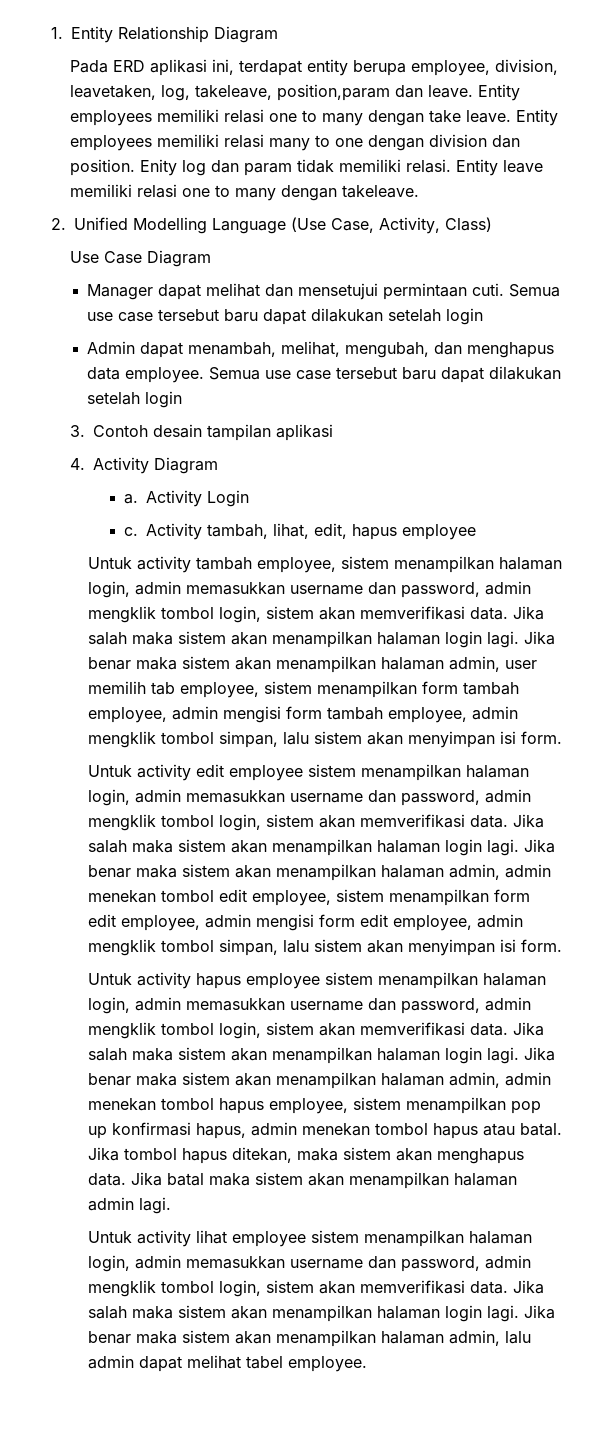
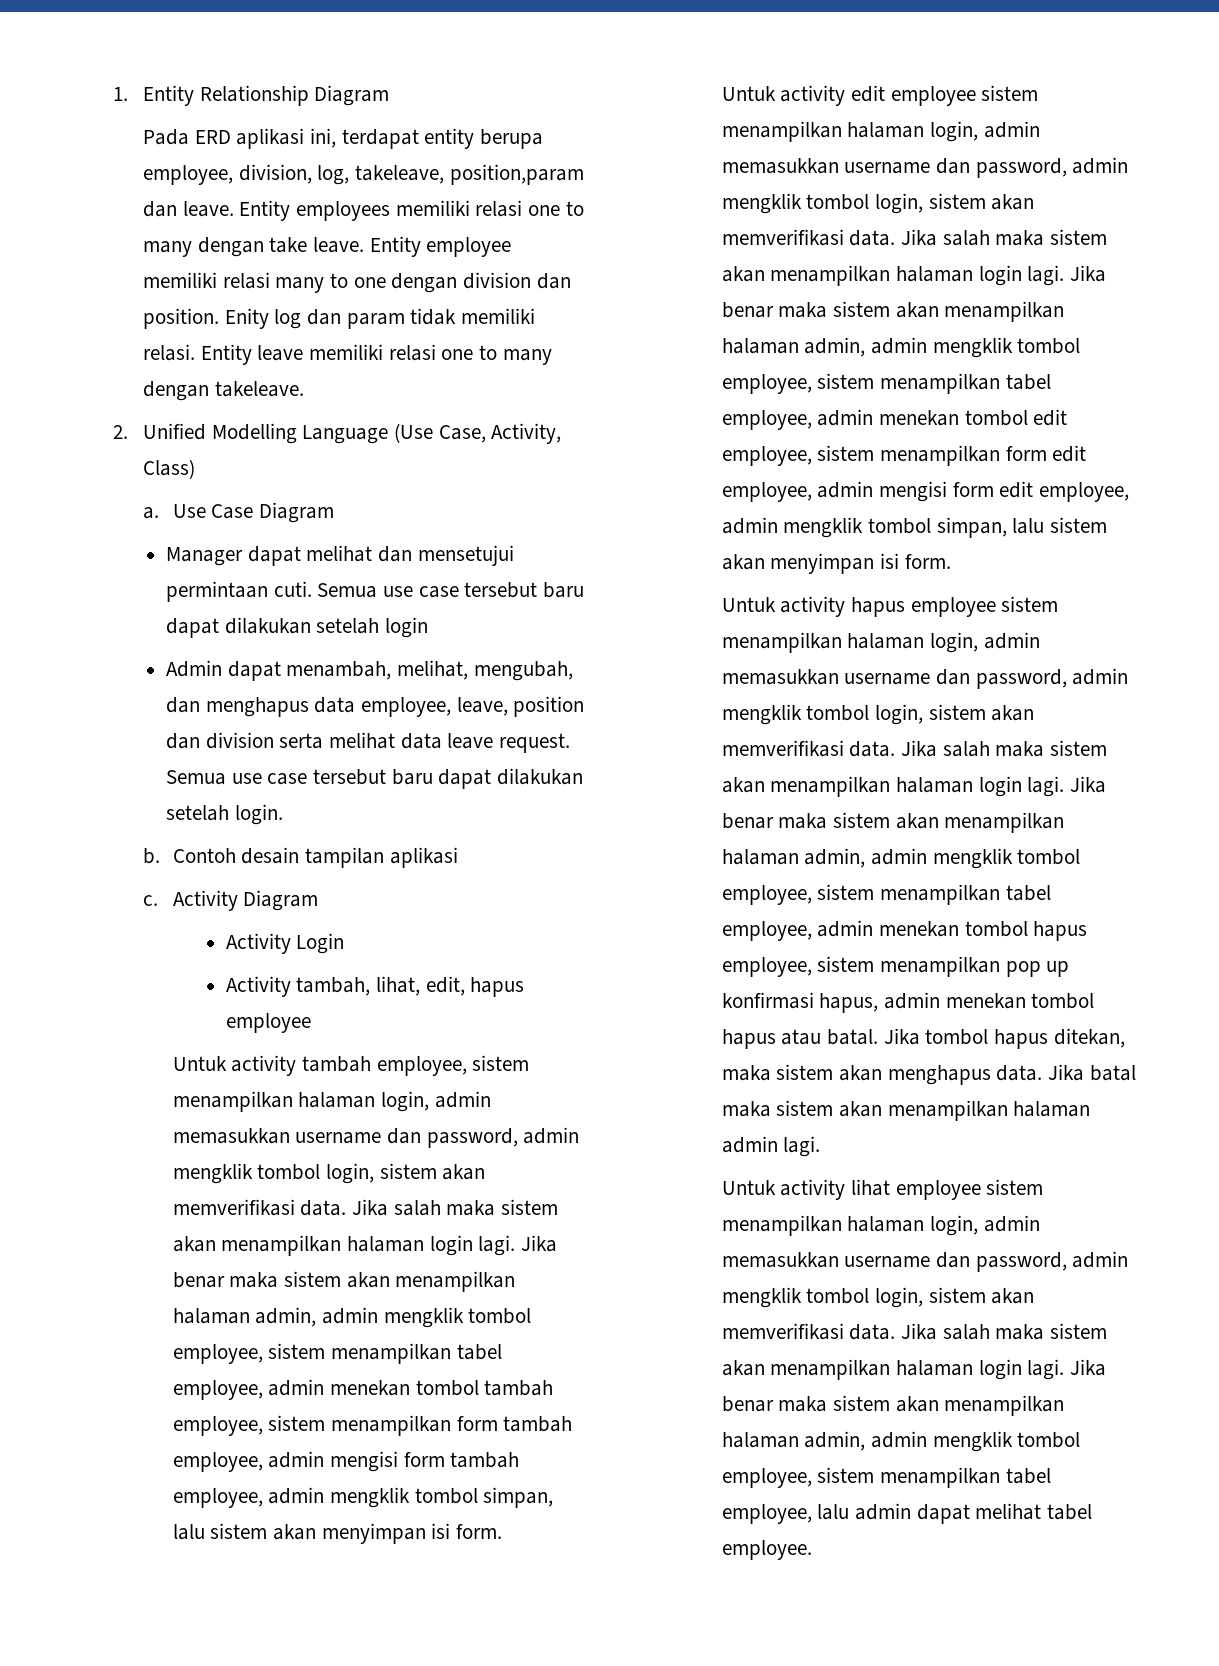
- Pada ERD aplikasi ini, terdapat entity berupa employee, division, leavetaken, log, takeleave, position,param dan leave.
+ Pada ERD aplikasi ini, terdapat entity berupa employee, division, log, takeleave, position,param dan leave.
- Entity employees memiliki relasi many to one dengan division dan position.
+ Entity employee memiliki relasi many to one dengan division dan position.
+ a.
- Admin dapat menambah, melihat, mengubah, dan menghapus data employee. Semua use case tersebut baru dapat dilakukan setelah login
- 3. Contoh desain tampilan aplikasi
+ Admin dapat menambah, melihat, mengubah, dan menghapus data employee, leave, position dan division serta melihat data leave request. Semua use case tersebut baru dapat dilakukan setelah login.
+ b. Contoh desain tampilan aplikasi
- 4. Activity Diagram
+ c. Activity Diagram
- a.
- c.
- Jika benar maka sistem akan menampilkan halaman admin, user memilih tab employee, sistem menampilkan form tambah employee, admin mengisi form tambah employee, admin mengklik tombol simpan, lalu sistem akan menyimpan isi form.
+ Jika benar maka sistem akan menampilkan halaman admin, admin mengklik tombol employee, sistem menampilkan tabel employee, admin menekan tombol tambah employee, sistem menampilkan form tambah employee, admin mengisi form tambah employee, admin mengklik tombol simpan, lalu sistem akan menyimpan isi form.
- Jika benar maka sistem akan menampilkan halaman admin, admin menekan tombol edit employee, sistem menampilkan form edit employee, admin mengisi form edit employee, admin mengklik tombol simpan, lalu sistem akan menyimpan isi form.
+ Jika benar maka sistem akan menampilkan halaman admin, admin mengklik tombol employee, sistem menampilkan tabel employee, admin menekan tombol edit employee, sistem menampilkan form edit employee, admin mengisi form edit employee, admin mengklik tombol simpan, lalu sistem akan menyimpan isi form.
- Jika benar maka sistem akan menampilkan halaman admin, admin menekan tombol hapus employee, sistem menampilkan pop up konfirmasi hapus, admin menekan tombol hapus atau batal.
+ Jika benar maka sistem akan menampilkan halaman admin, admin mengklik tombol employee, sistem menampilkan tabel employee, admin menekan tombol hapus employee, sistem menampilkan pop up konfirmasi hapus, admin menekan tombol hapus atau batal.
- Jika benar maka sistem akan menampilkan halaman admin, lalu admin dapat melihat tabel employee.
+ Jika benar maka sistem akan menampilkan halaman admin, admin mengklik tombol employee, sistem menampilkan tabel employee, lalu admin dapat melihat tabel employee.

